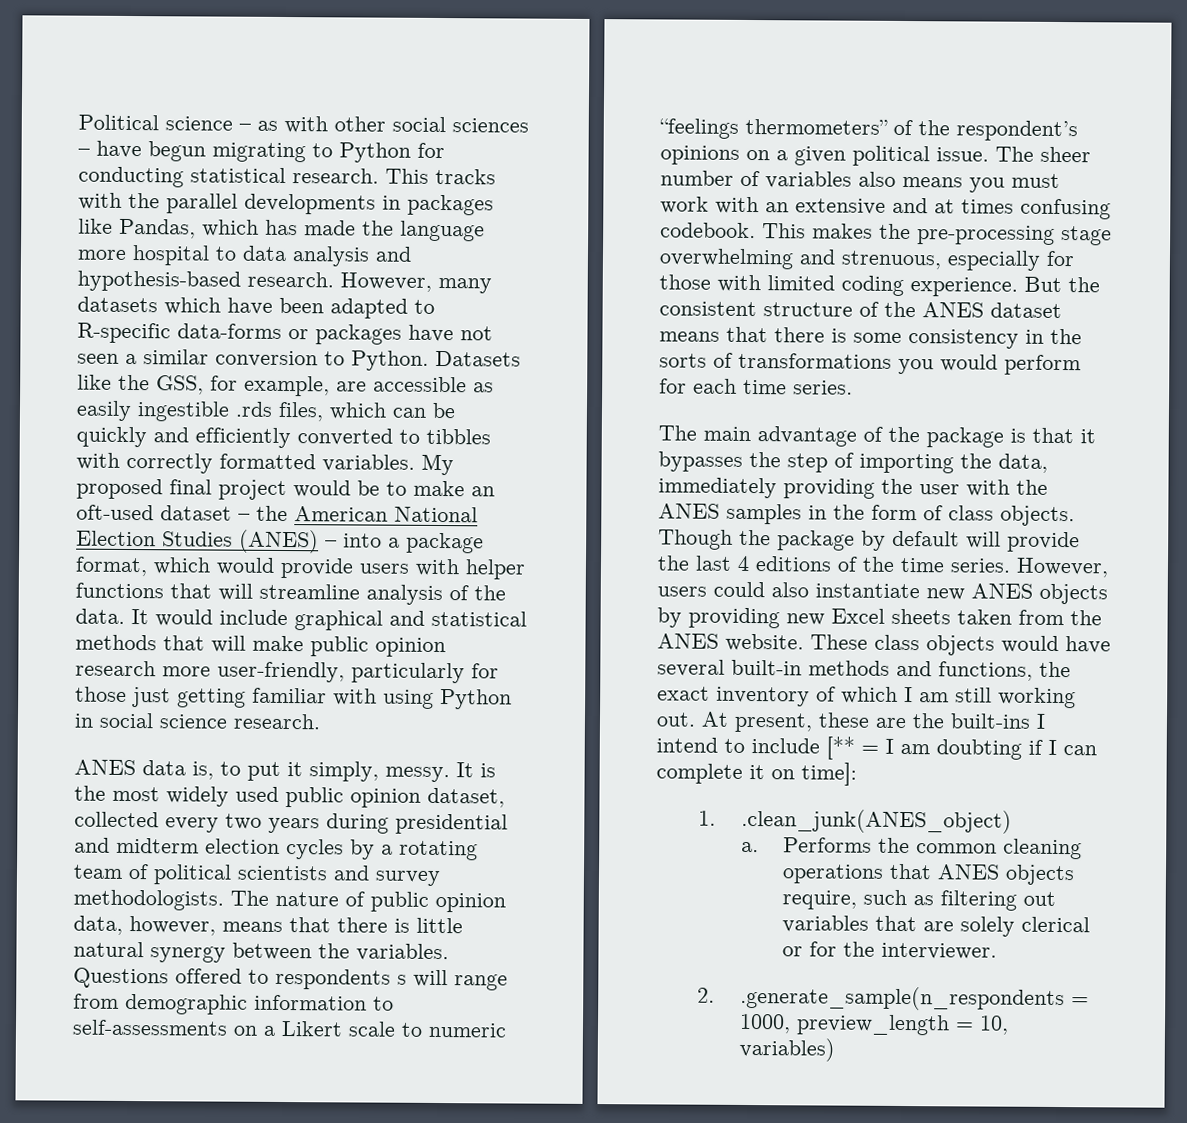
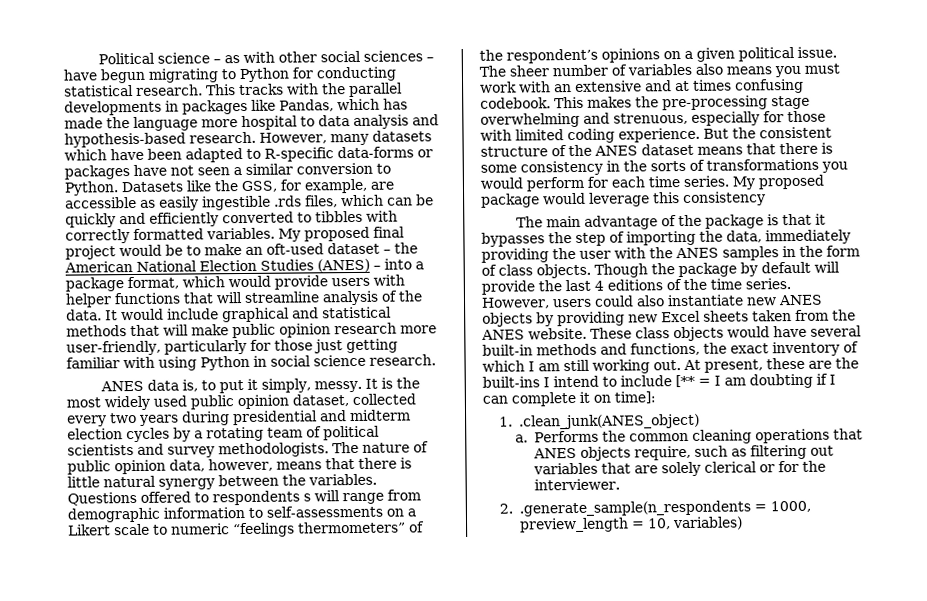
+ My proposed package would leverage this consistency

